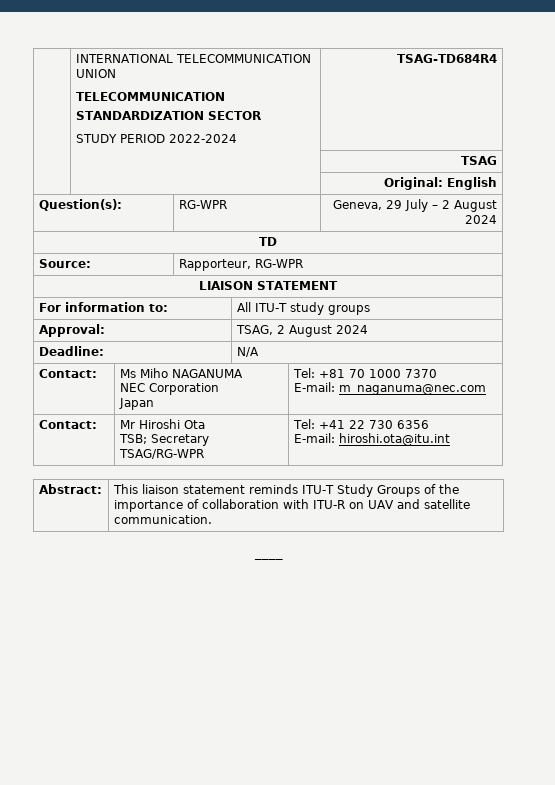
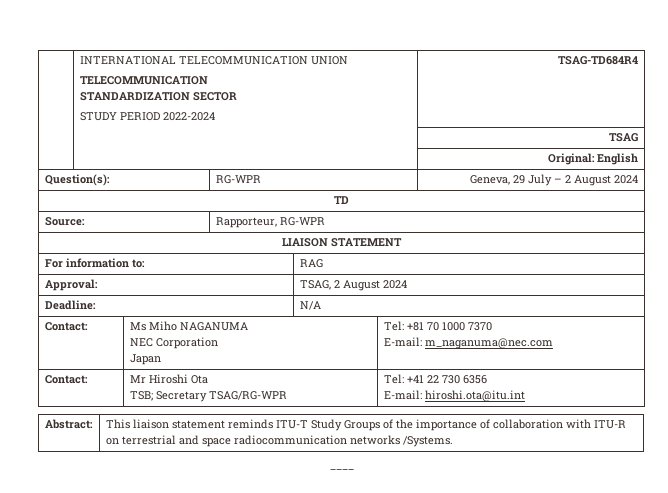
- For information to: | All ITU-T study groups
+ For information to: | RAG
- Abstract: | This liaison statement reminds ITU-T Study Groups of the importance of collaboration with ITU-R on UAV and satellite communication.
+ Abstract: | This liaison statement reminds ITU-T Study Groups of the importance of collaboration with ITU-R on terrestrial and space radiocommunication networks /Systems.

